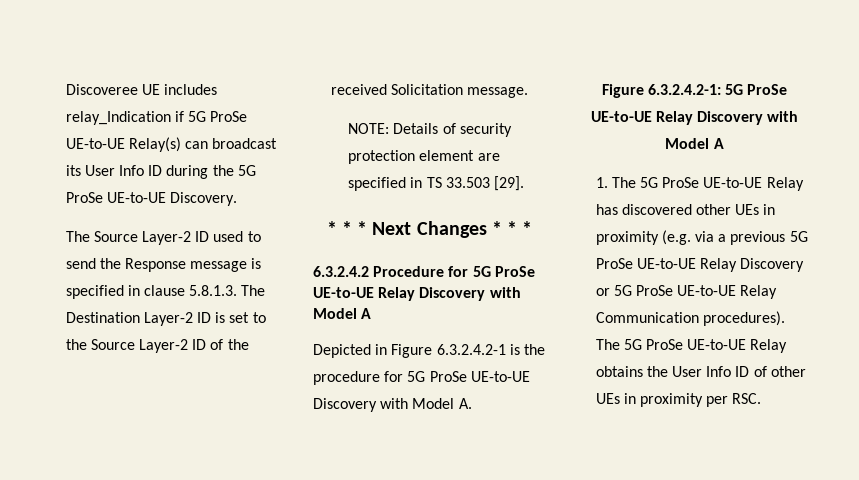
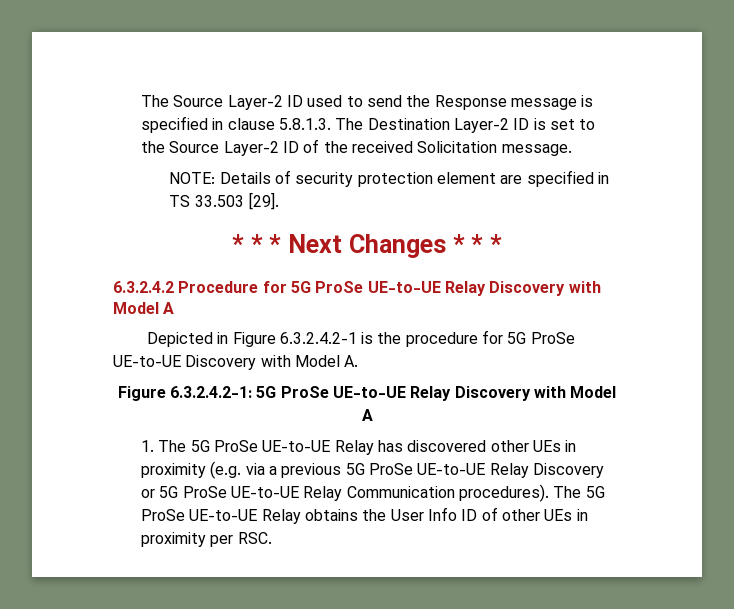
- Discoveree UE includes relay_Indication if 5G ProSe UE-to-UE Relay(s) can broadcast its User Info ID during the 5G ProSe UE-to-UE Discovery.

